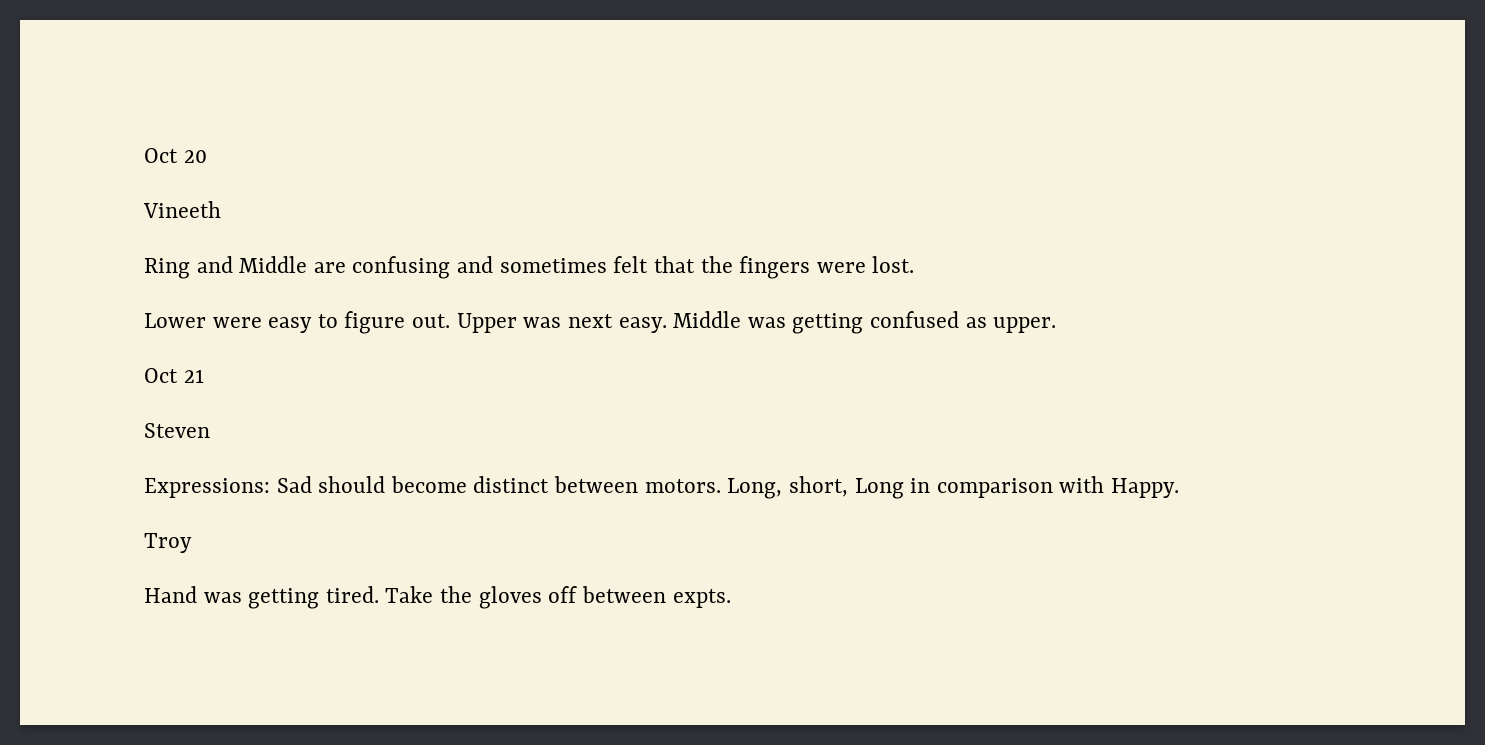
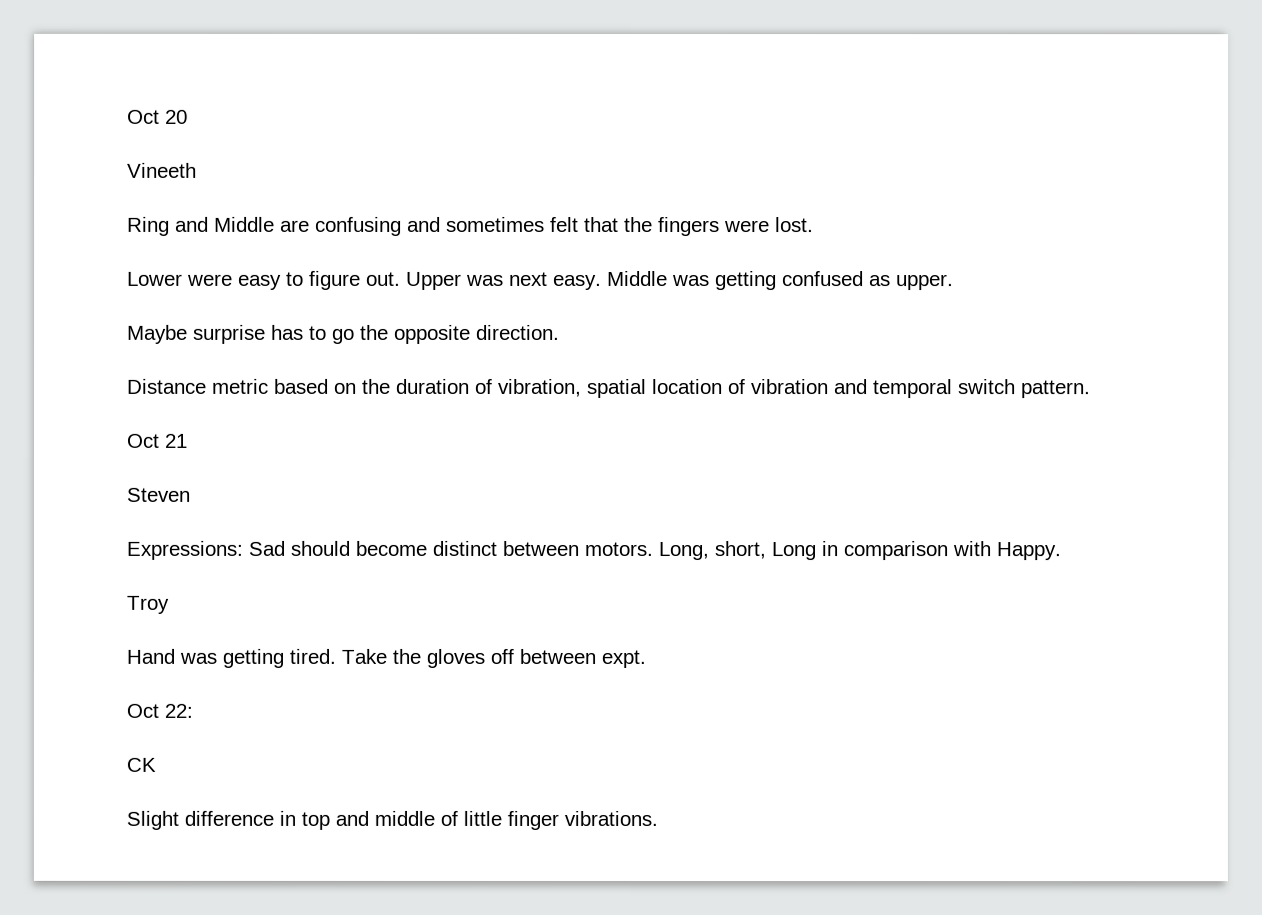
+ Maybe surprise has to go the opposite direction.
+ Distance metric based on the duration of vibration, spatial location of vibration and temporal switch pattern.
- Take the gloves off between expts.
+ Take the gloves off between expt.
+ Oct 22:
+ CK
+ Slight difference in top and middle of little finger vibrations.

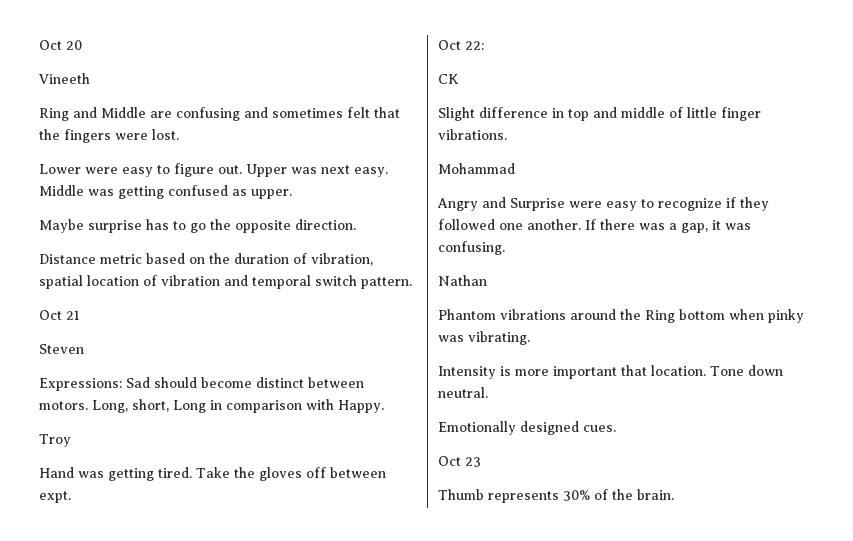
+ Mohammad
+ Angry and Surprise were easy to recognize if they followed one another. If there was a gap, it was confusing.
+ Nathan
+ Phantom vibrations around the Ring bottom when pinky was vibrating.
+ Intensity is more important that location. Tone down neutral.
+ Emotionally designed cues.
+ Oct 23
+ Thumb represents 30% of the brain.

